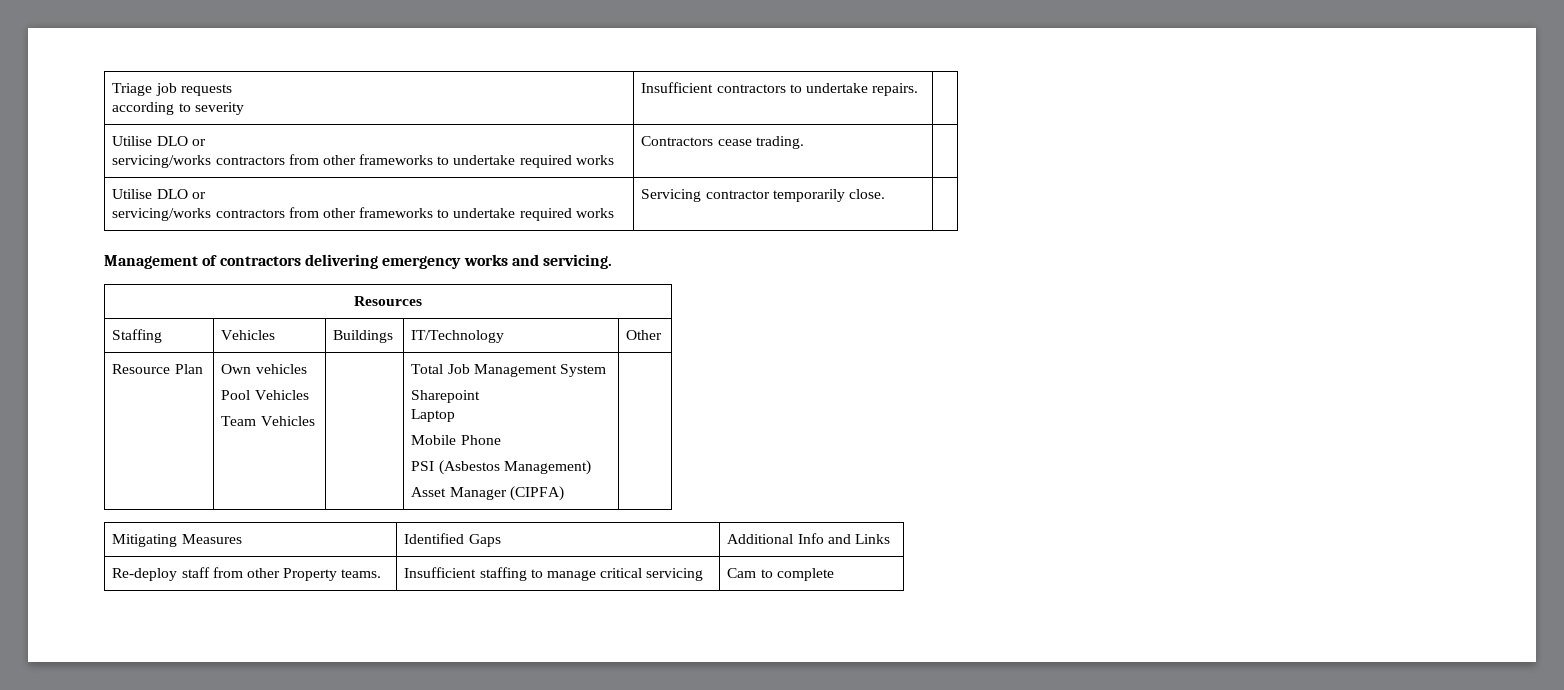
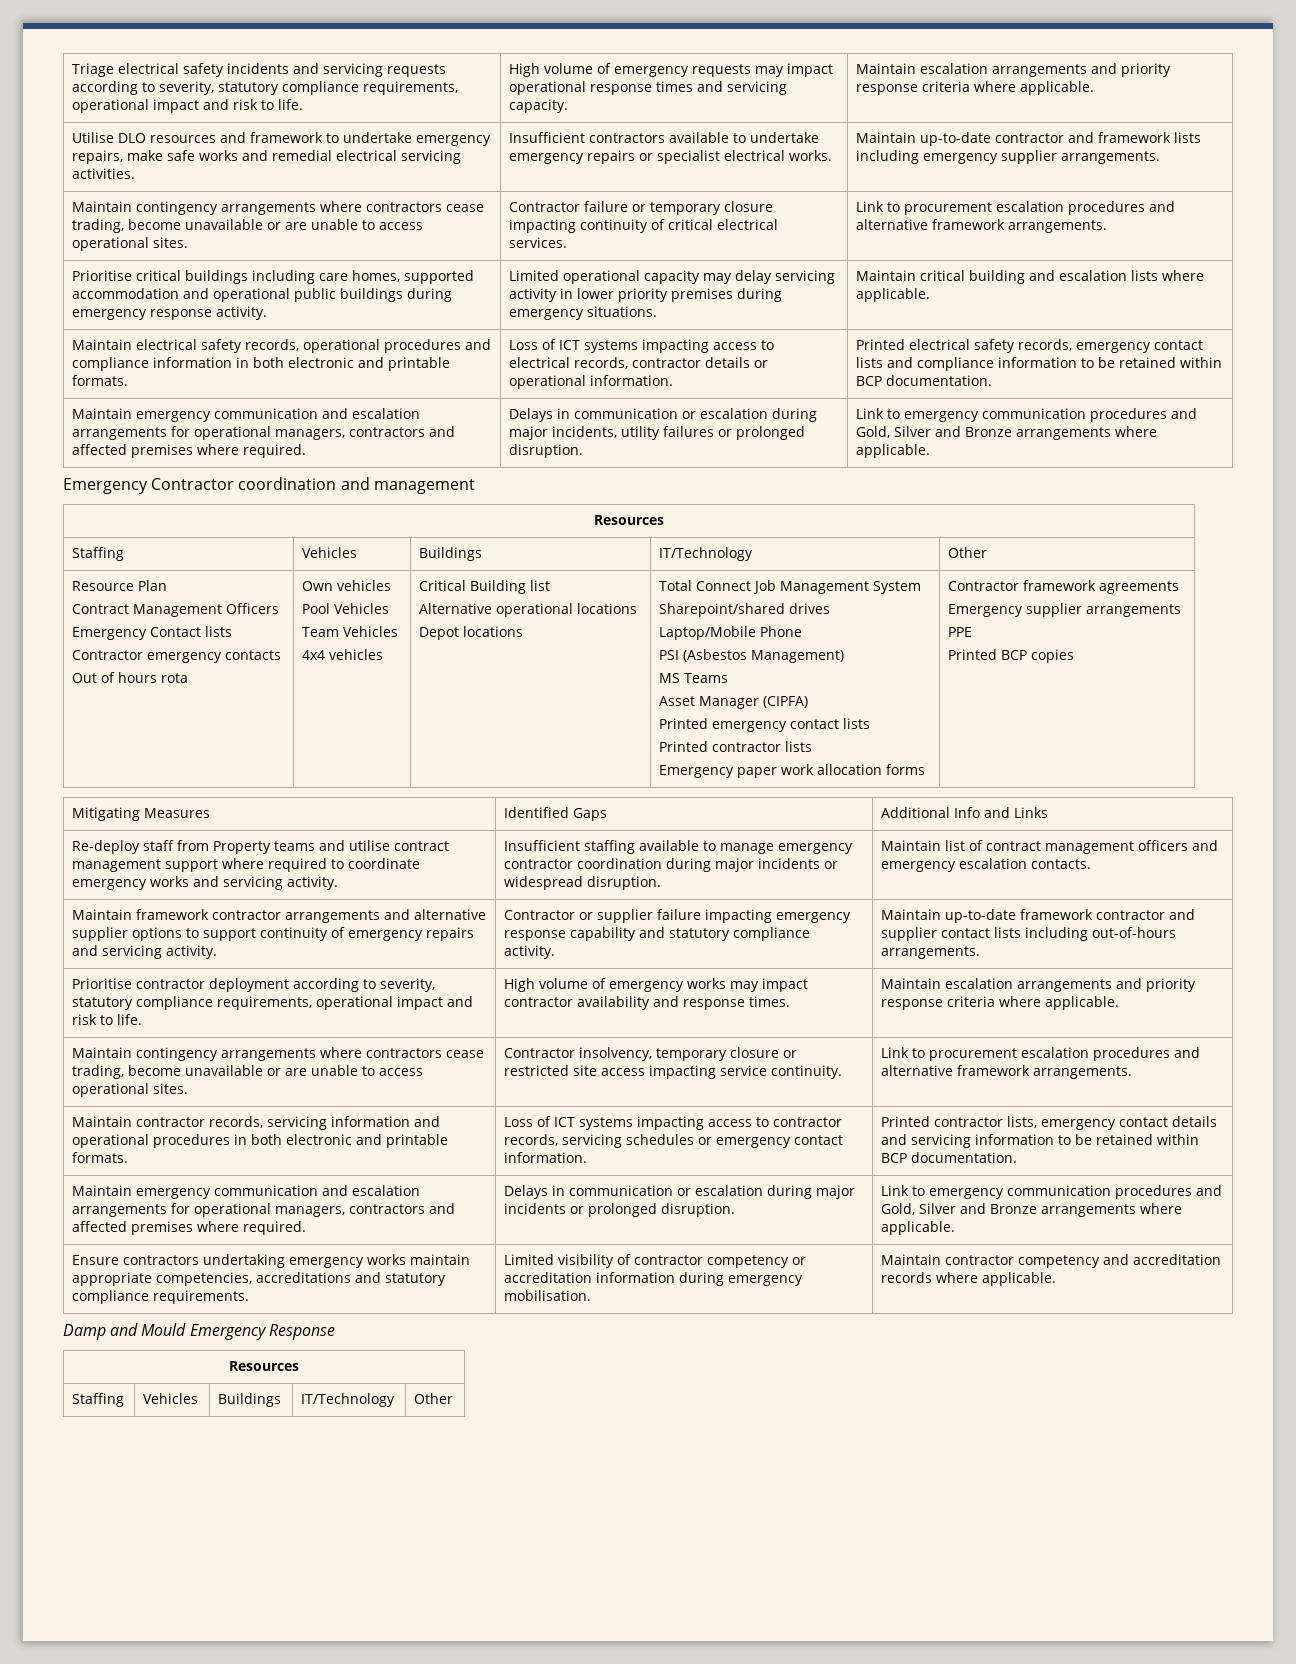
- Triage job requests
- according to severity | Insufficient contractors to undertake repairs. |
- Utilise DLO or
- servicing/works contractors from other frameworks to undertake required works | Contractors cease trading. |
- Utilise DLO or
- servicing/works contractors from other frameworks to undertake required works | Servicing contractor temporarily close. |
- Management of contractors delivering emergency works and servicing.
+ Triage electrical safety incidents and servicing requests according to severity, statutory compliance requirements, operational impact and risk to life. | High volume of emergency requests may impact operational response times and servicing capacity. | Maintain escalation arrangements and priority response criteria where applicable.
+ Utilise DLO resources and framework to undertake emergency repairs, make safe works and remedial electrical servicing activities. | Insufficient contractors available to undertake emergency repairs or specialist electrical works. | Maintain up-to-date contractor and framework lists including emergency supplier arrangements.
+ Maintain contingency arrangements where contractors cease trading, become unavailable or are unable to access operational sites. | Contractor failure or temporary closure impacting continuity of critical electrical services. | Link to procurement escalation procedures and alternative framework arrangements.
+ Prioritise critical buildings including care homes, supported accommodation and operational public buildings during emergency response activity. | Limited operational capacity may delay servicing activity in lower priority premises during emergency situations. | Maintain critical building and escalation lists where applicable.
+ Maintain electrical safety records, operational procedures and compliance information in both electronic and printable formats. | Loss of ICT systems impacting access to electrical records, contractor details or operational information. | Printed electrical safety records, emergency contact lists and compliance information to be retained within BCP documentation.
+ Maintain emergency communication and escalation arrangements for operational managers, contractors and affected premises where required. | Delays in communication or escalation during major incidents, utility failures or prolonged disruption. | Link to emergency communication procedures and Gold, Silver and Bronze arrangements where applicable.
+ Emergency Contractor coordination and management
+ Contract Management Officers
+ Emergency Contact lists
+ Contractor emergency contacts
+ Out of hours rota
+ 4x4 vehicles | Critical Building list
+ Alternative operational locations
+ Depot locations
- Total Job Management System
+ Total Connect Job Management System
- Sharepoint
- Laptop
- Mobile Phone
+ Sharepoint/shared drives
+ Laptop/Mobile Phone
+ MS Teams
+ Printed emergency contact lists
+ Printed contractor lists
+ Emergency paper work allocation forms | Contractor framework agreements
+ Emergency supplier arrangements
+ PPE
+ Printed BCP copies
- Re-deploy staff from other Property teams.
+ Re-deploy staff from Property teams and utilise contract management support where required to coordinate emergency works and servicing activity.
- Insufficient staffing to manage critical servicing | Cam to complete
+ Insufficient staffing available to manage emergency contractor coordination during major incidents or widespread disruption. | Maintain list of contract management officers and emergency escalation contacts.
+ Maintain framework contractor arrangements and alternative supplier options to support continuity of emergency repairs and servicing activity. | Contractor or supplier failure impacting emergency response capability and statutory compliance activity. | Maintain up-to-date framework contractor and supplier contact lists including out-of-hours arrangements.
+ Prioritise contractor deployment according to severity, statutory compliance requirements, operational impact and risk to life. | High volume of emergency works may impact contractor availability and response times. | Maintain escalation arrangements and priority response criteria where applicable.
+ Maintain contingency arrangements where contractors cease trading, become unavailable or are unable to access operational sites. | Contractor insolvency, temporary closure or restricted site access impacting service continuity. | Link to procurement escalation procedures and alternative framework arrangements.
+ Maintain contractor records, servicing information and operational procedures in both electronic and printable formats. | Loss of ICT systems impacting access to contractor records, servicing schedules or emergency contact information. | Printed contractor lists, emergency contact details and servicing information to be retained within BCP documentation.
+ Maintain emergency communication and escalation arrangements for operational managers, contractors and affected premises where required. | Delays in communication or escalation during major incidents or prolonged disruption. | Link to emergency communication procedures and Gold, Silver and Bronze arrangements where applicable.
+ Ensure contractors undertaking emergency works maintain appropriate competencies, accreditations and statutory compliance requirements. | Limited visibility of contractor competency or accreditation information during emergency mobilisation. | Maintain contractor competency and accreditation records where applicable.
+ Damp and Mould Emergency Response
+ Resources
+ Staffing | Vehicles | Buildings | IT/Technology | Other

